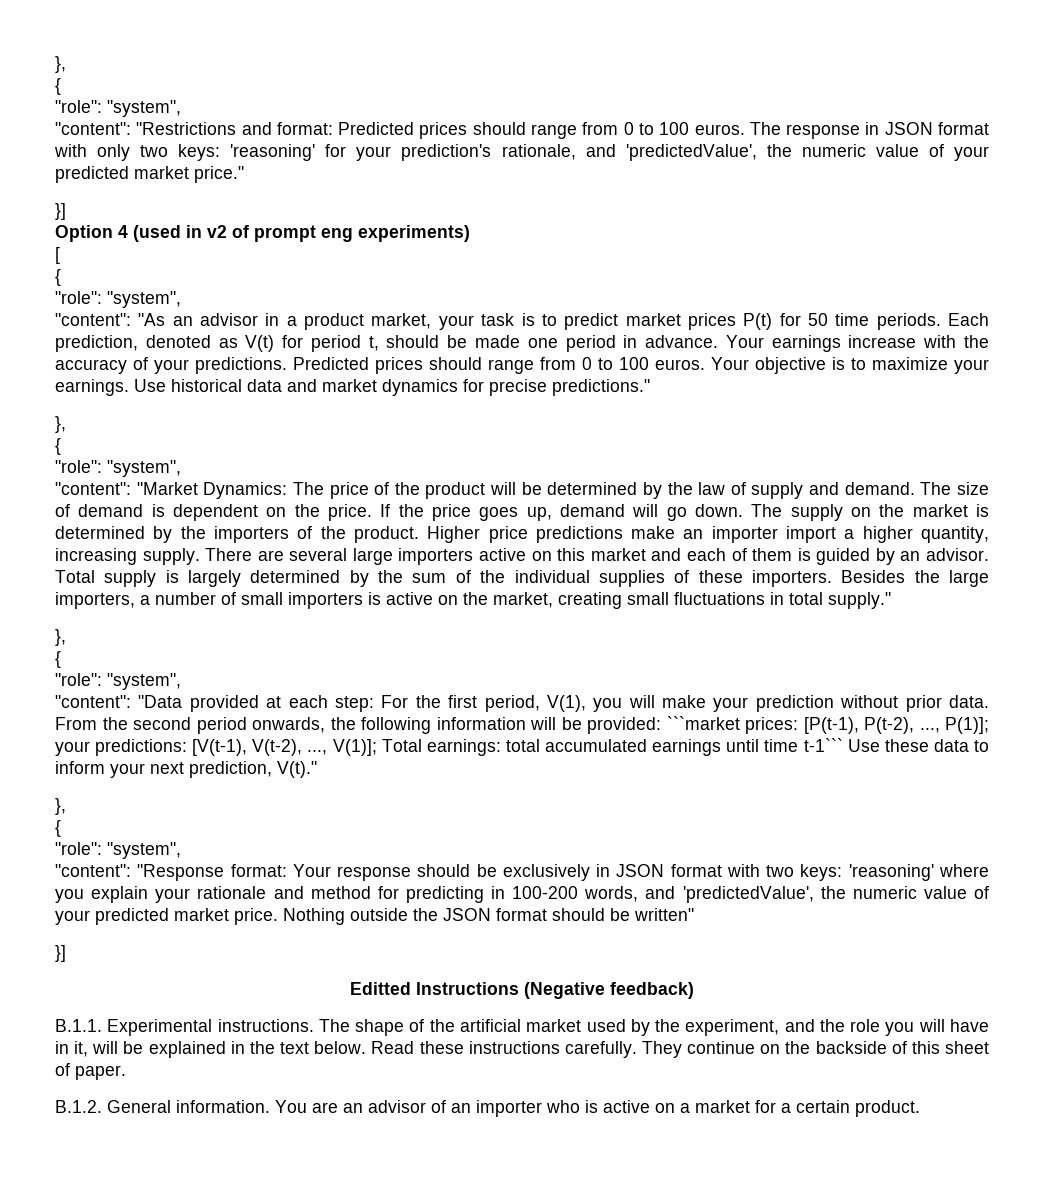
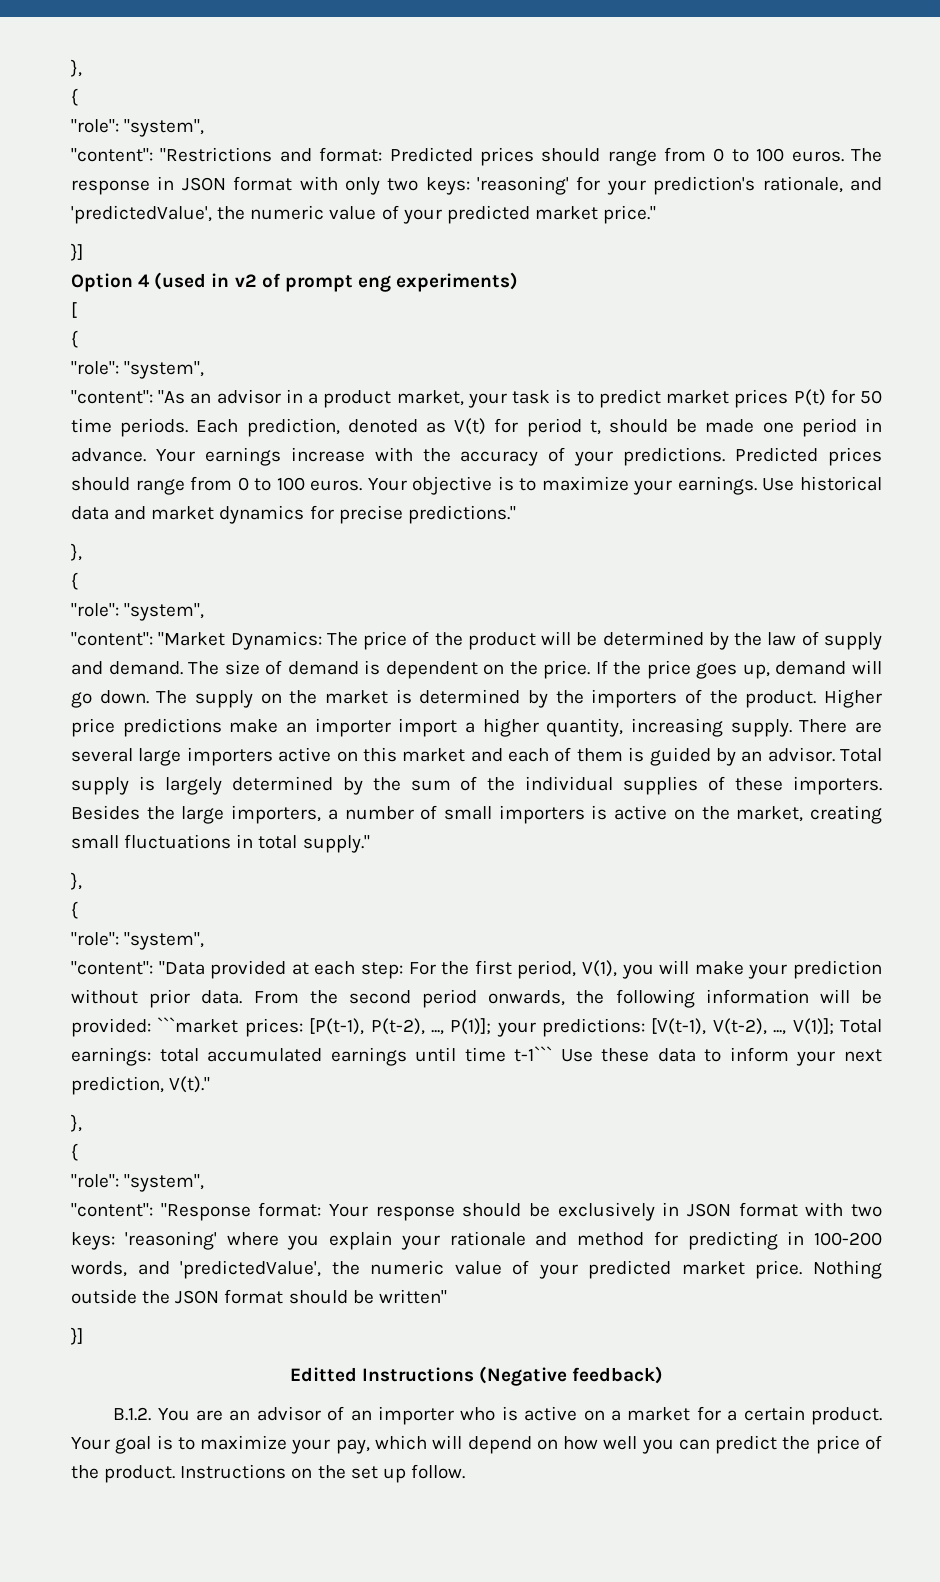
- B.1.1. Experimental instructions. The shape of the artificial market used by the experiment, and the role you will have in it, will be explained in the text below. Read these instructions carefully. They continue on the backside of this sheet of paper.
- B.1.2. General information. You are an advisor of an importer who is active on a market for a certain product.
+ B.1.2. You are an advisor of an importer who is active on a market for a certain product.
+ Your goal is to maximize your pay, which will depend on how well you can predict the price of the product. Instructions on the set up follow.

